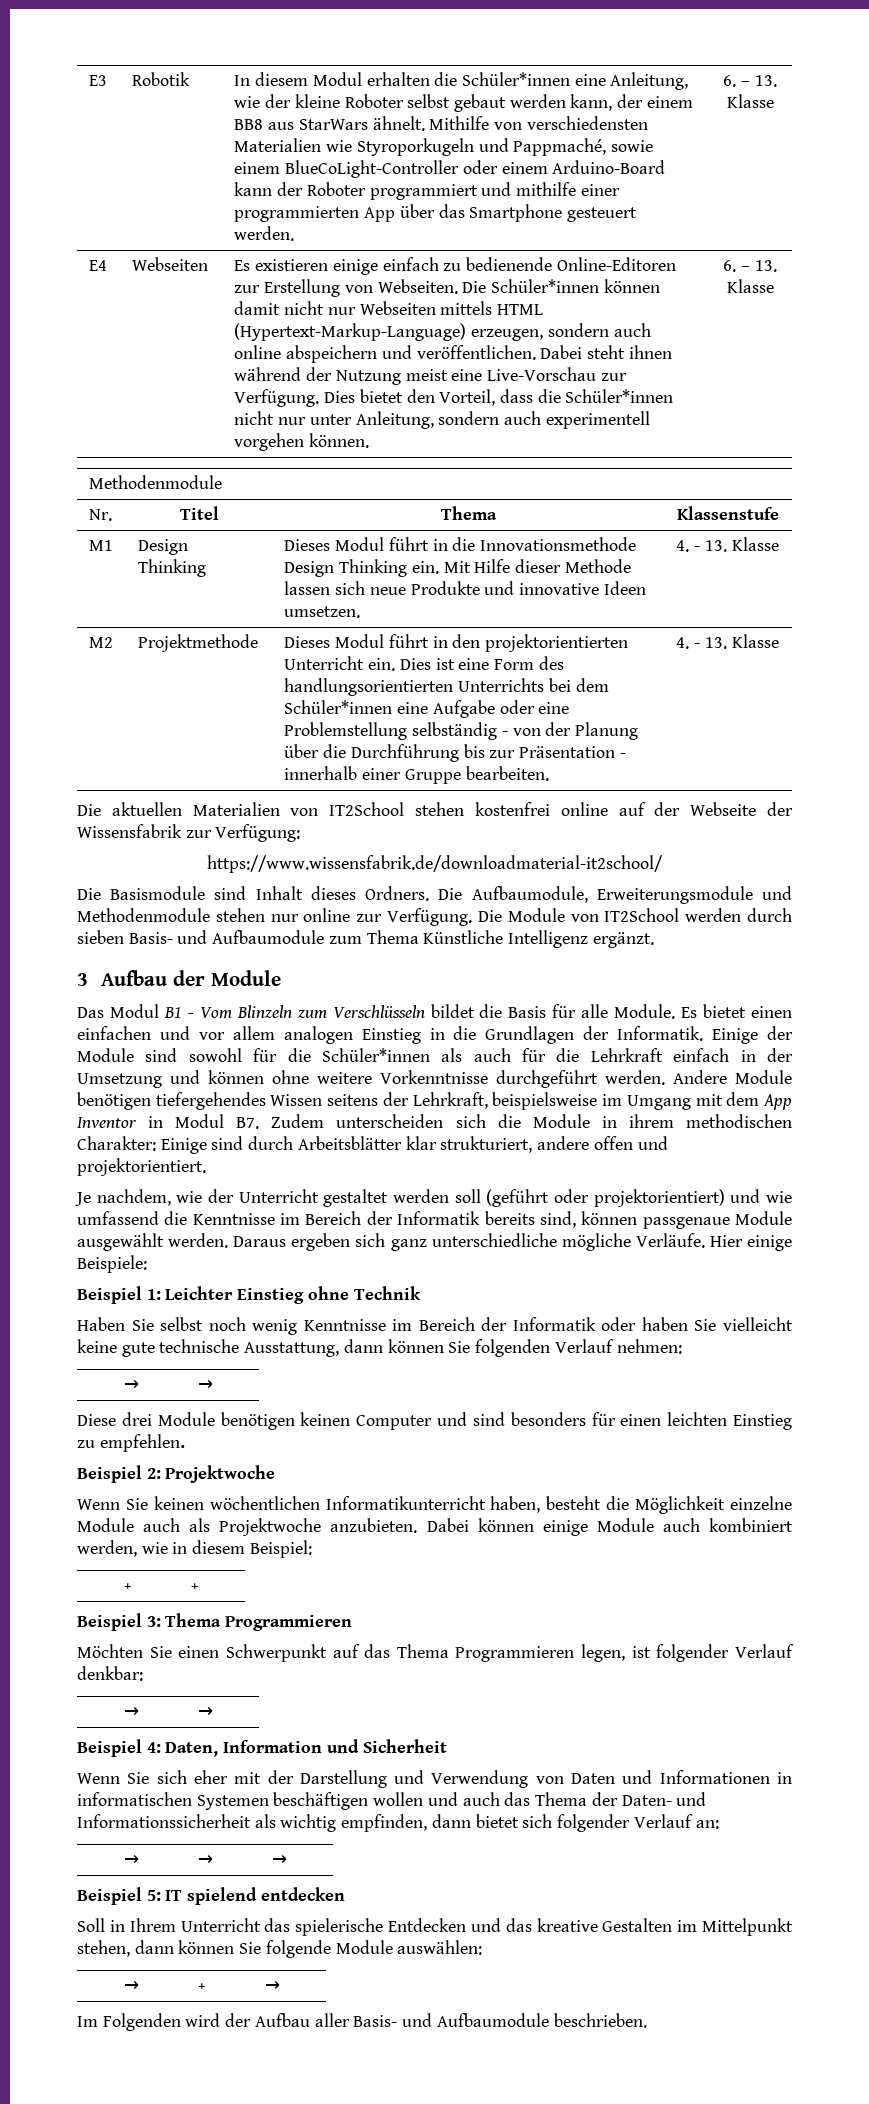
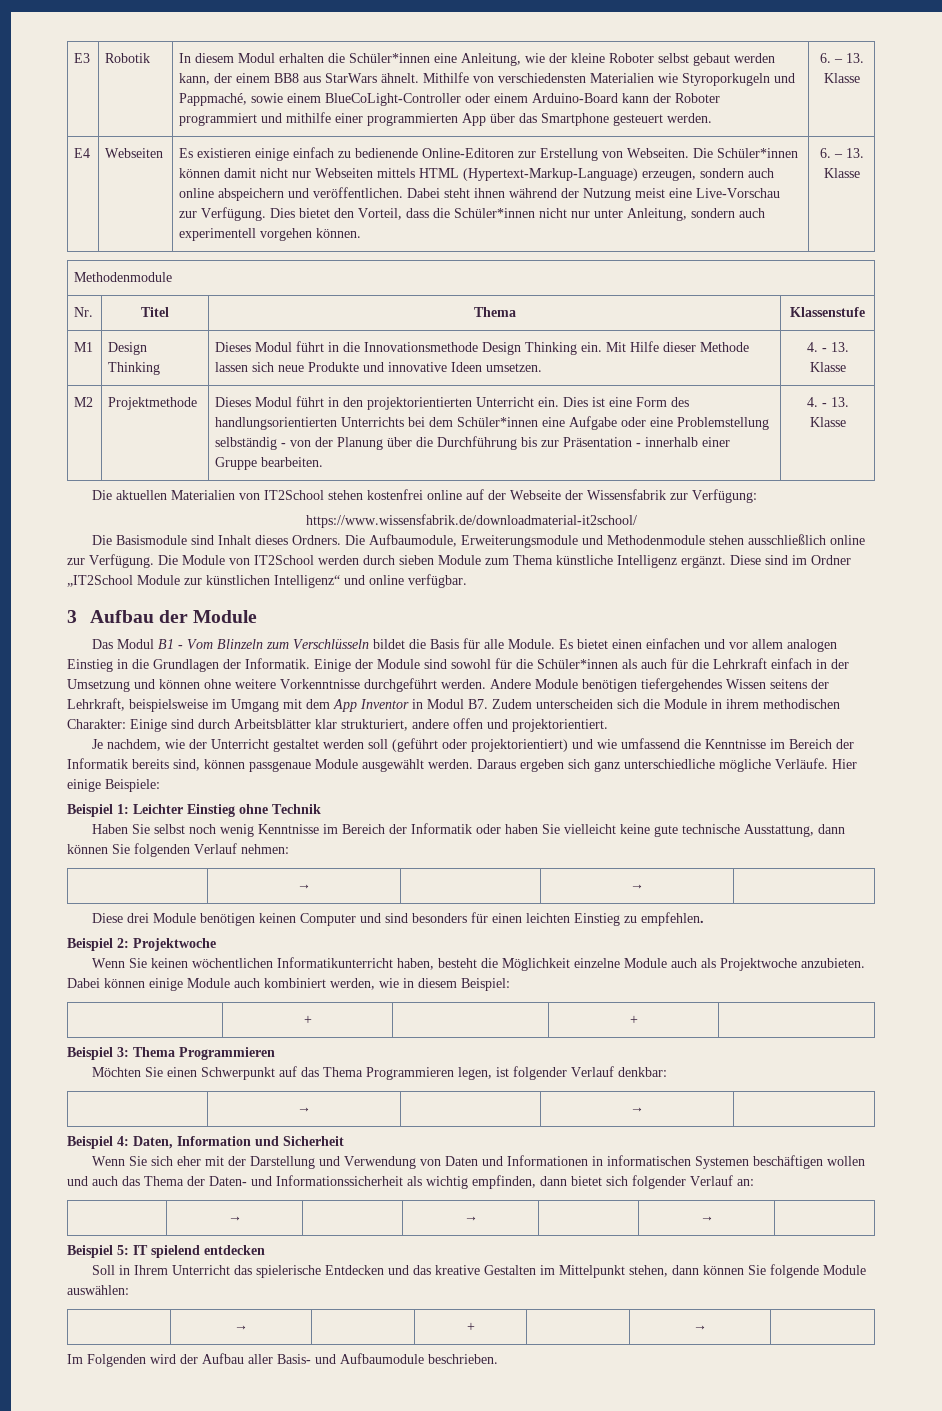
- Die Aufbaumodule, Erweiterungsmodule und Methodenmodule stehen nur online zur Verfügung.
+ Die Aufbaumodule, Erweiterungsmodule und Methodenmodule stehen ausschließlich online zur Verfügung.
- Die Module von IT2School werden durch sieben Basis- und Aufbaumodule zum Thema Künstliche Intelligenz ergänzt.
+ Die Module von IT2School werden durch sieben Module zum Thema künstliche Intelligenz ergänzt. Diese sind im Ordner „IT2School Module zur künstlichen Intelligenz“ und online verfügbar.

